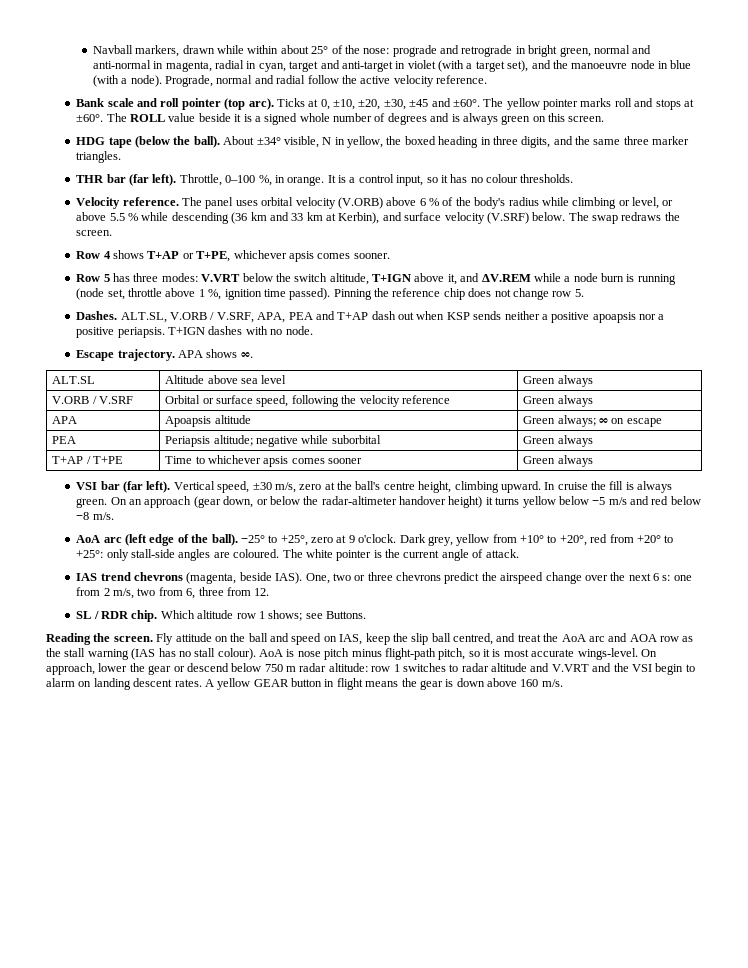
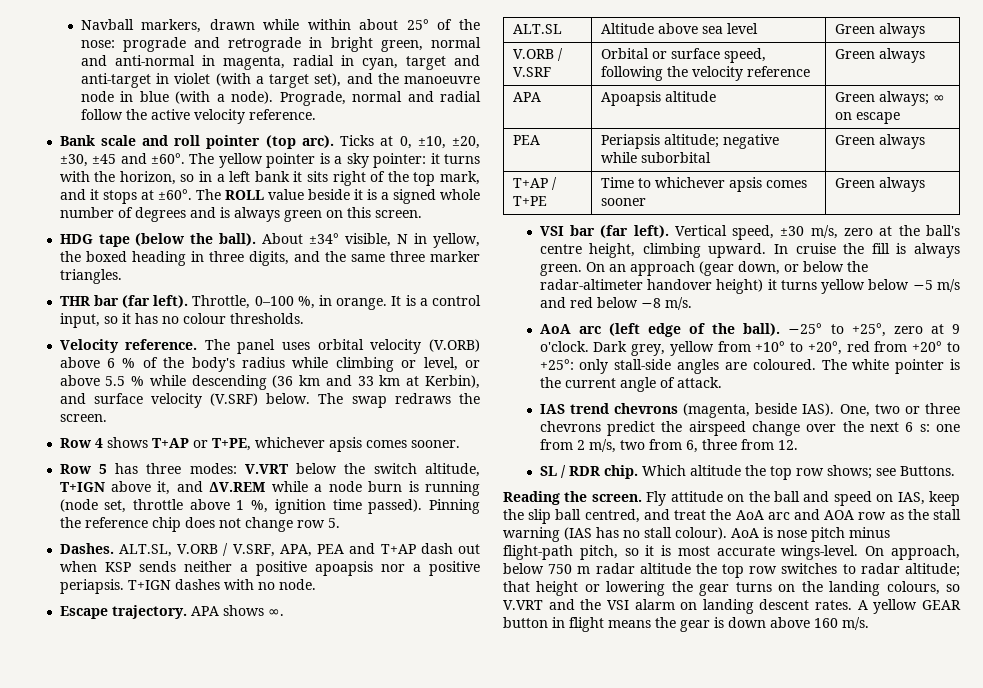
- The yellow pointer marks roll and stops at ±60°.
+ The yellow pointer is a sky pointer: it turns with the horizon, so in a left bank it sits right of the top mark, and it stops at ±60°.
- Which altitude row 1 shows; see Buttons.
+ Which altitude the top row shows; see Buttons.
- On approach, lower the gear or descend below 750 m radar altitude: row 1 switches to radar altitude and V.VRT and the VSI begin to alarm on landing descent rates.
+ On approach, below 750 m radar altitude the top row switches to radar altitude; that height or lowering the gear turns on the landing colours, so V.VRT and the VSI alarm on landing descent rates.

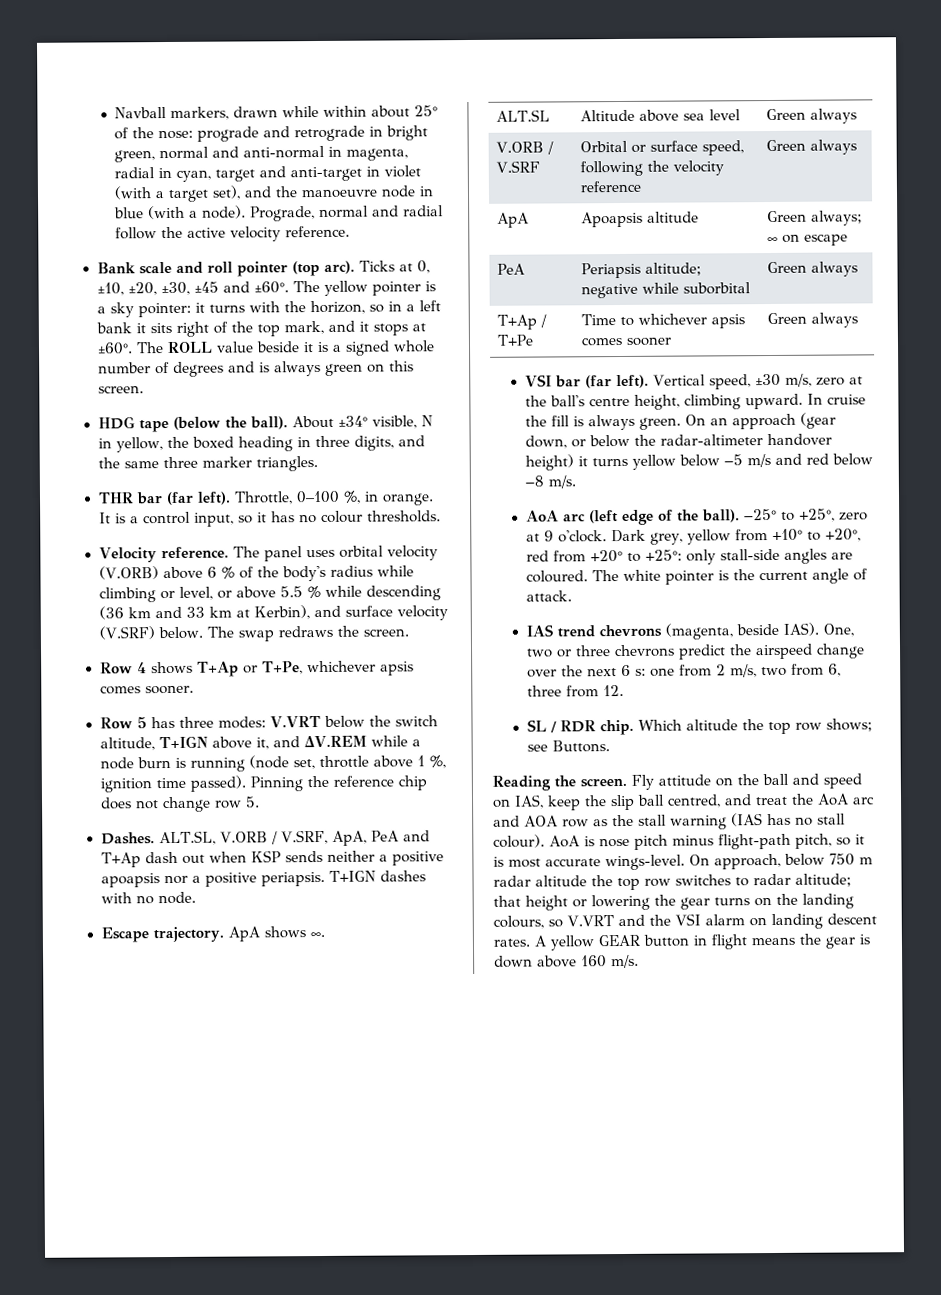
- Row 4 shows T+AP or T+PE, whichever apsis comes sooner.
+ Row 4 shows T+Ap or T+Pe, whichever apsis comes sooner.
- ALT.SL, V.ORB / V.SRF, APA, PEA and T+AP dash out when KSP sends neither a positive apoapsis nor a positive periapsis.
+ ALT.SL, V.ORB / V.SRF, ApA, PeA and T+Ap dash out when KSP sends neither a positive apoapsis nor a positive periapsis.
- APA shows ∞.
+ ApA shows ∞.
- APA | Apoapsis altitude | Green always; ∞ on escape
+ ApA | Apoapsis altitude | Green always; ∞ on escape
- PEA | Periapsis altitude; negative while suborbital | Green always
+ PeA | Periapsis altitude; negative while suborbital | Green always
- T+AP / T+PE | Time to whichever apsis comes sooner | Green always
+ T+Ap / T+Pe | Time to whichever apsis comes sooner | Green always

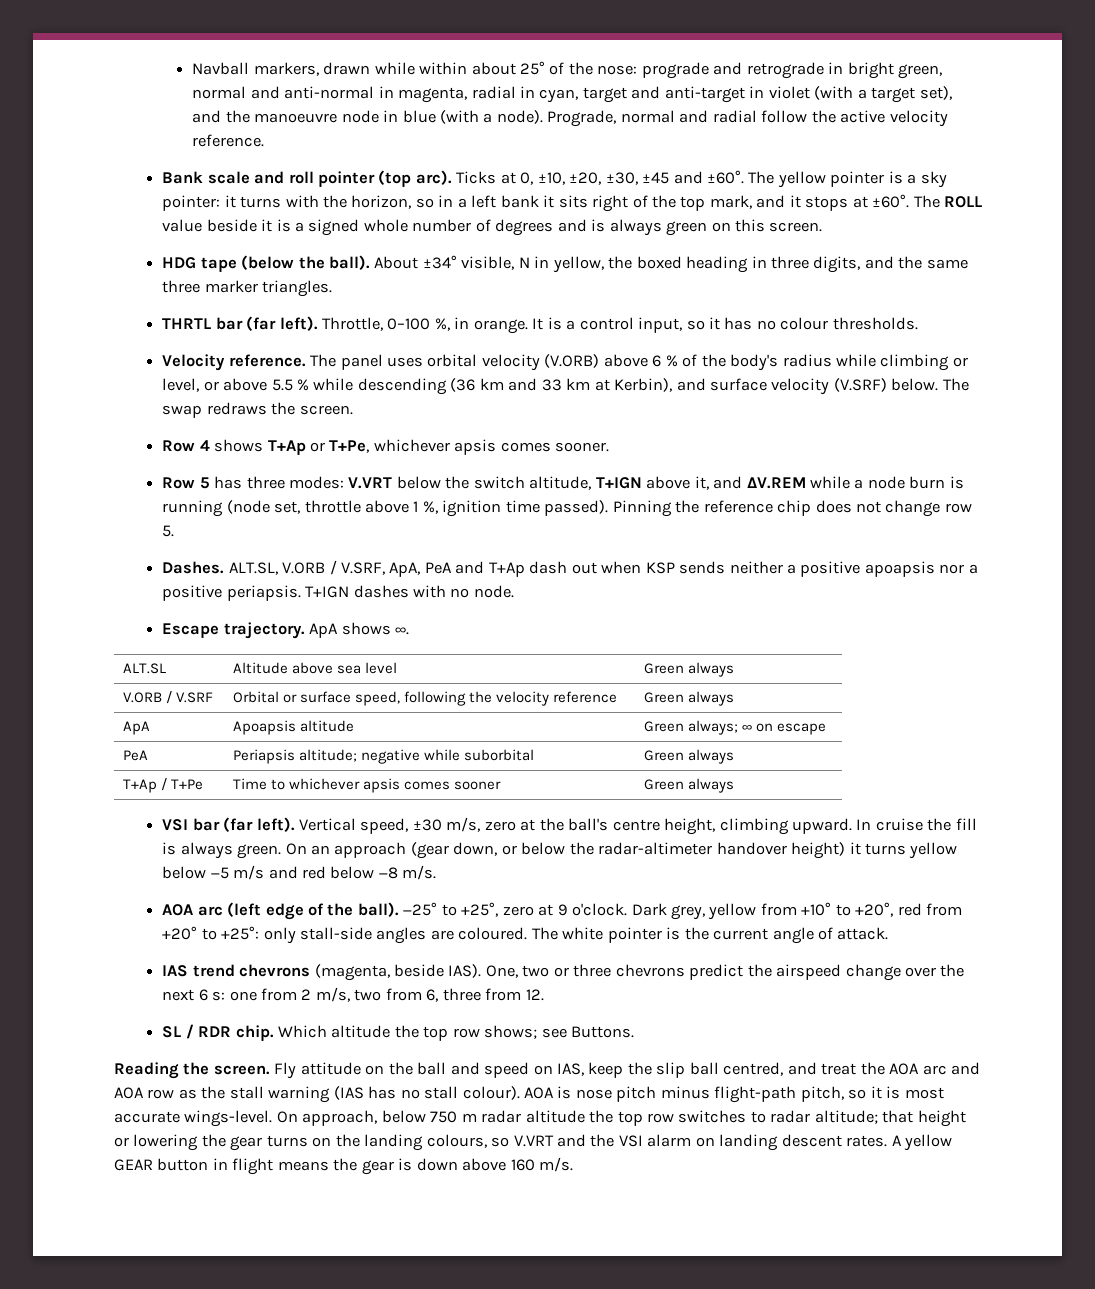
- THR bar (far left).
+ THRTL bar (far left).
- AoA arc (left edge of the ball).
+ AOA arc (left edge of the ball).
- Fly attitude on the ball and speed on IAS, keep the slip ball centred, and treat the AoA arc and AOA row as the stall warning (IAS has no stall colour).
+ Fly attitude on the ball and speed on IAS, keep the slip ball centred, and treat the AOA arc and AOA row as the stall warning (IAS has no stall colour).
- AoA is nose pitch minus flight-path pitch, so it is most accurate wings-level.
+ AOA is nose pitch minus flight-path pitch, so it is most accurate wings-level.

